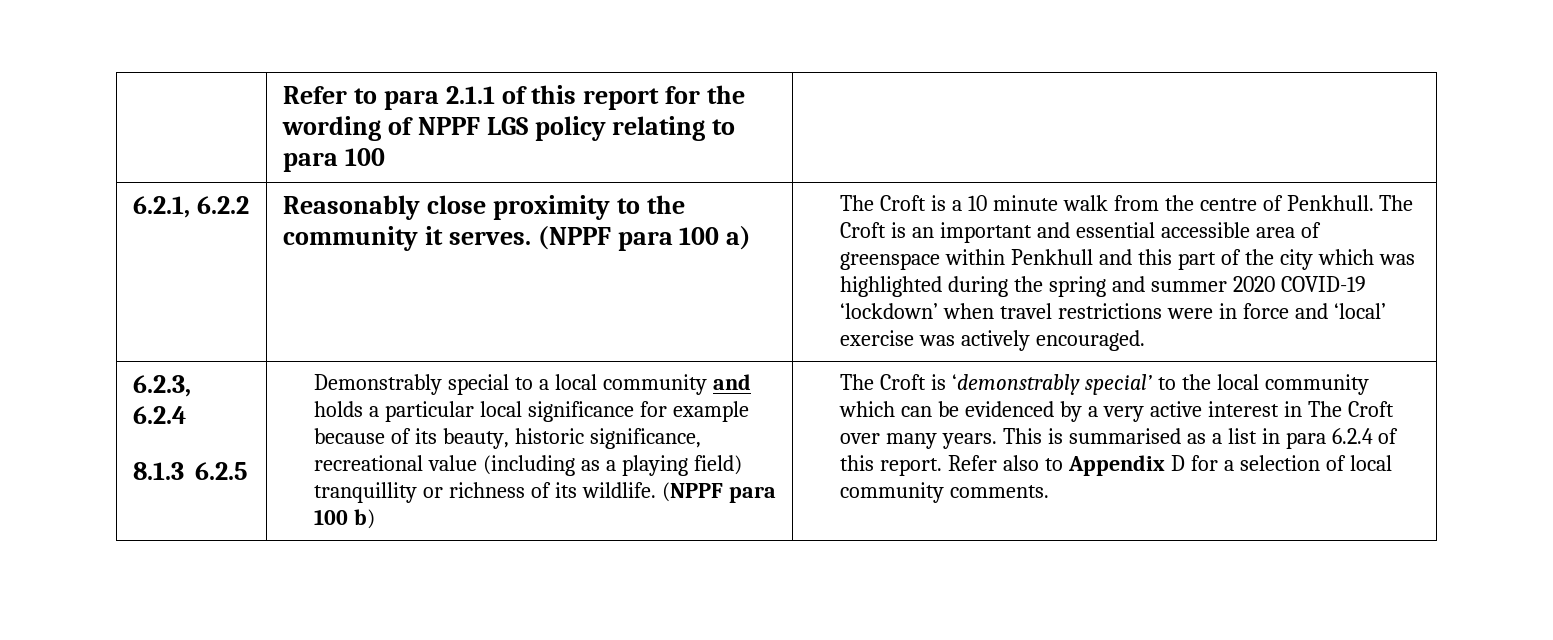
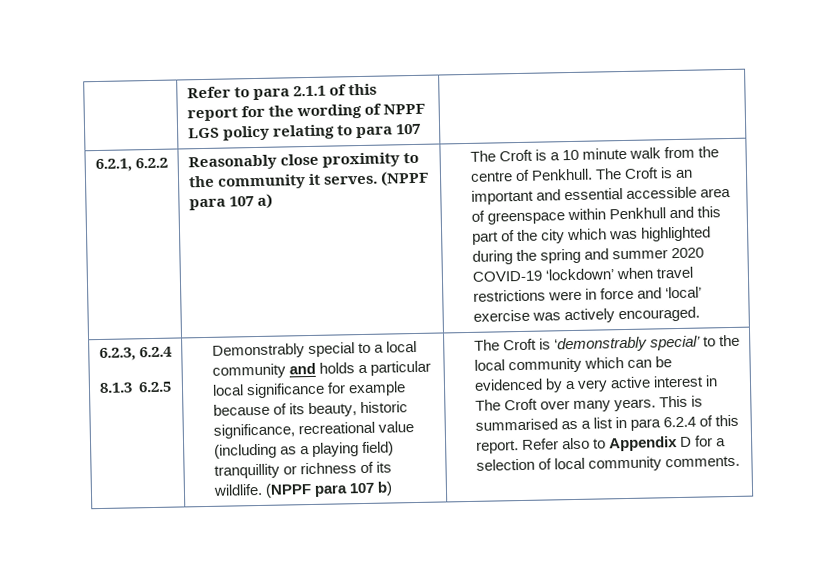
- | Refer to para 2.1.1 of this report for the wording of NPPF LGS policy relating to para 100 |
+ | Refer to para 2.1.1 of this report for the wording of NPPF LGS policy relating to para 107 |
- (NPPF para 100 a)
+ (NPPF para 107 a)
- (NPPF para 100 b)
+ (NPPF para 107 b)

